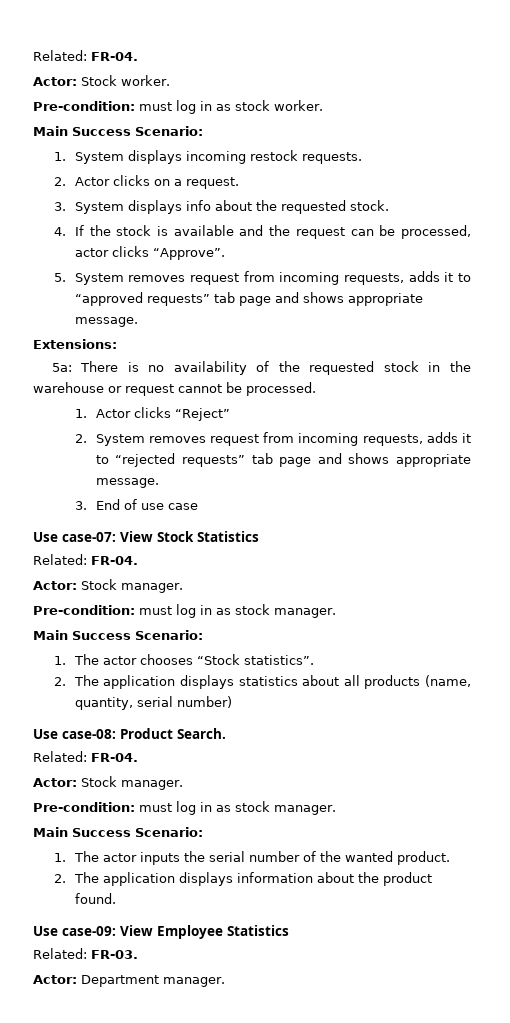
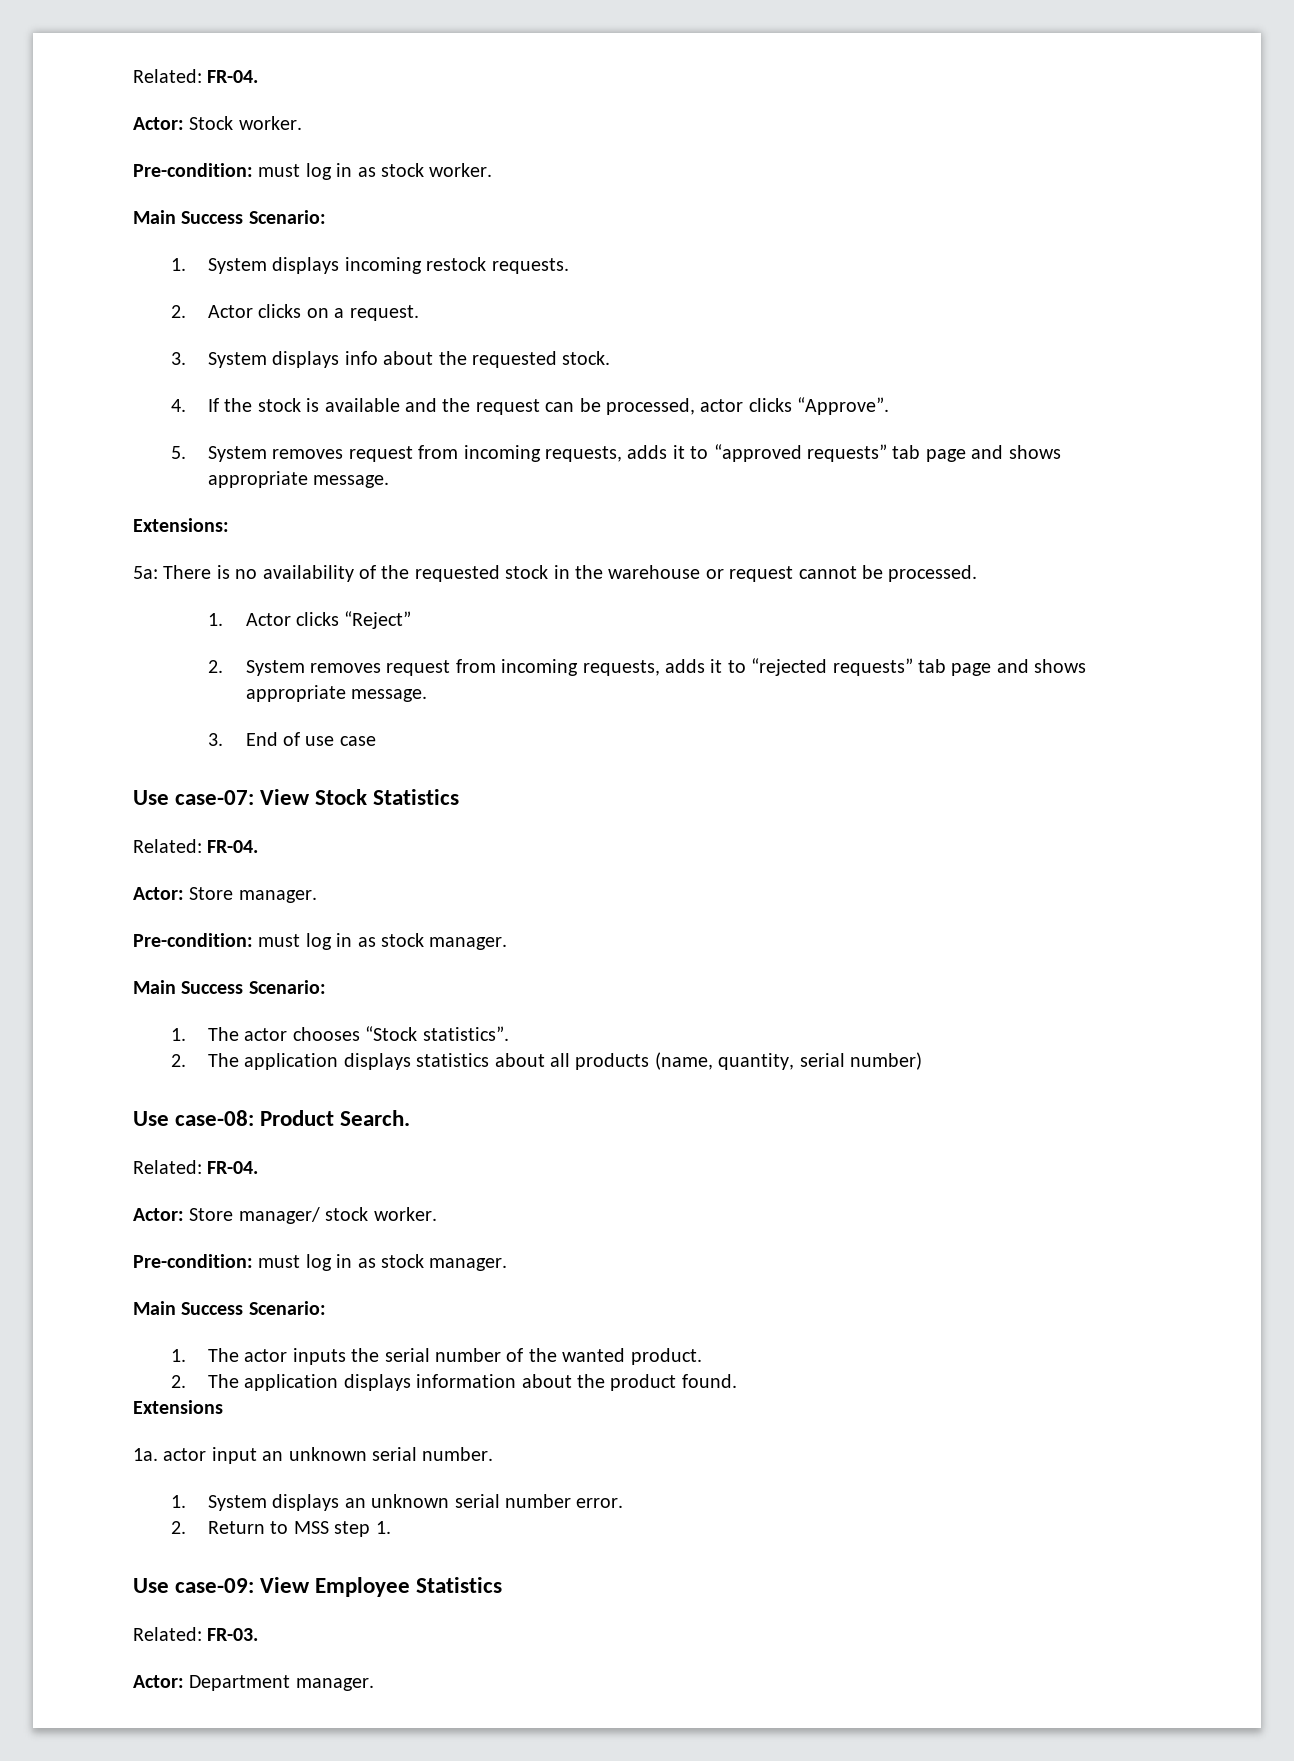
  Use case-07: View Stock Statistics
  Related: FR-04.
- Actor: Stock manager.
+ Actor: Store manager.
  Use case-08: Product Search.
  Related: FR-04.
- Actor: Stock manager.
+ Actor: Store manager/ stock worker.
+ Extensions
+ 1a. actor input an unknown serial number.
+ 1. System displays an unknown serial number error.
+ 2. Return to MSS step 1.

